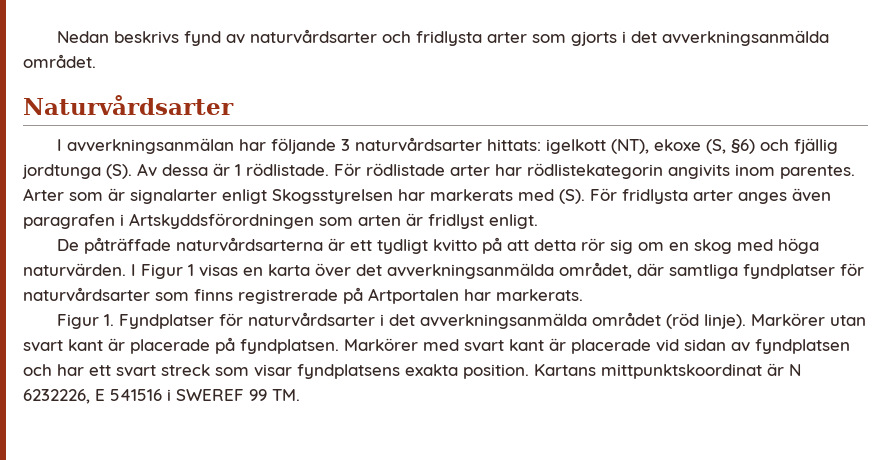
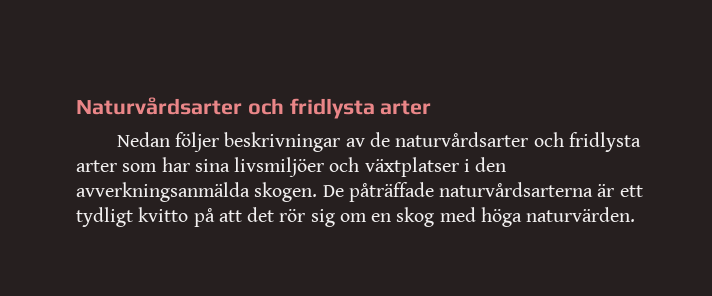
- Nedan beskrivs fynd av naturvårdsarter och fridlysta arter som gjorts i det avverkningsanmälda området.
- Naturvårdsarter
- I avverkningsanmälan har följande 3 naturvårdsarter hittats: igelkott (NT), ekoxe (S, §6) och fjällig jordtunga (S). Av dessa är 1 rödlistade. För rödlistade arter har rödlistekategorin angivits inom parentes. Arter som är signalarter enligt Skogsstyrelsen har markerats med (S). För fridlysta arter anges även paragrafen i Artskyddsförordningen som arten är fridlyst enligt.
- De påträffade naturvårdsarterna är ett tydligt kvitto på att detta rör sig om en skog med höga naturvärden. I Figur 1 visas en karta över det avverkningsanmälda området, där samtliga fyndplatser för naturvårdsarter som finns registrerade på Artportalen har markerats.
- Figur 1. Fyndplatser för naturvårdsarter i det avverkningsanmälda området (röd linje). Markörer utan svart kant är placerade på fyndplatsen. Markörer med svart kant är placerade vid sidan av fyndplatsen och har ett svart streck som visar fyndplatsens exakta position. Kartans mittpunktskoordinat är N 6232226, E 541516 i SWEREF 99 TM.
+ Naturvårdsarter och fridlysta arter
+ Nedan följer beskrivningar av de naturvårdsarter och fridlysta arter som har sina livsmiljöer och växtplatser i den avverkningsanmälda skogen. De påträffade naturvårdsarterna är ett tydligt kvitto på att det rör sig om en skog med höga naturvärden.

